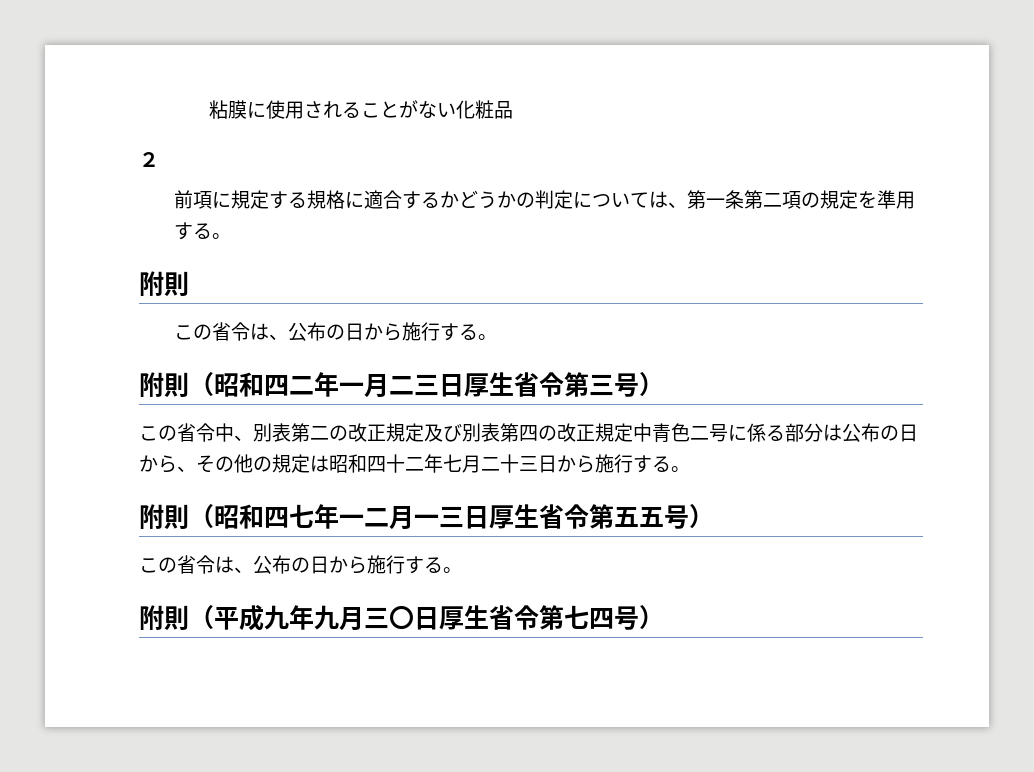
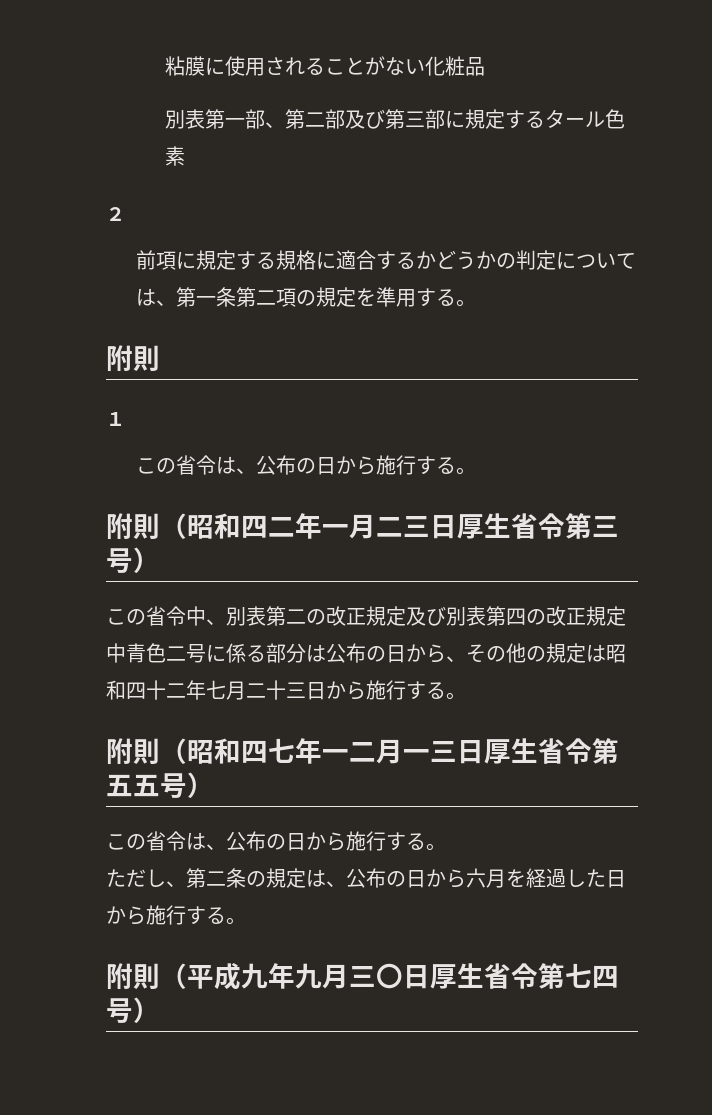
+ 別表第一部、第二部及び第三部に規定するタール色素
+ １
+ ただし、第二条の規定は、公布の日から六月を経過した日から施行する。

